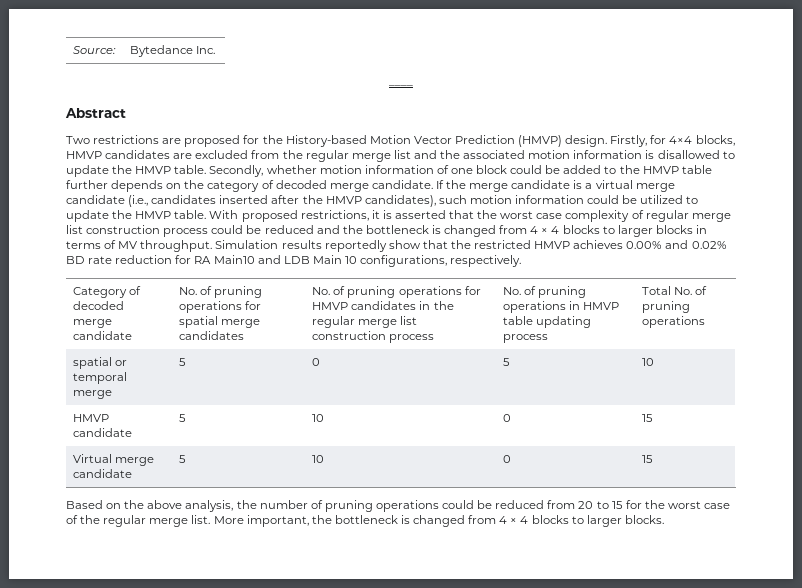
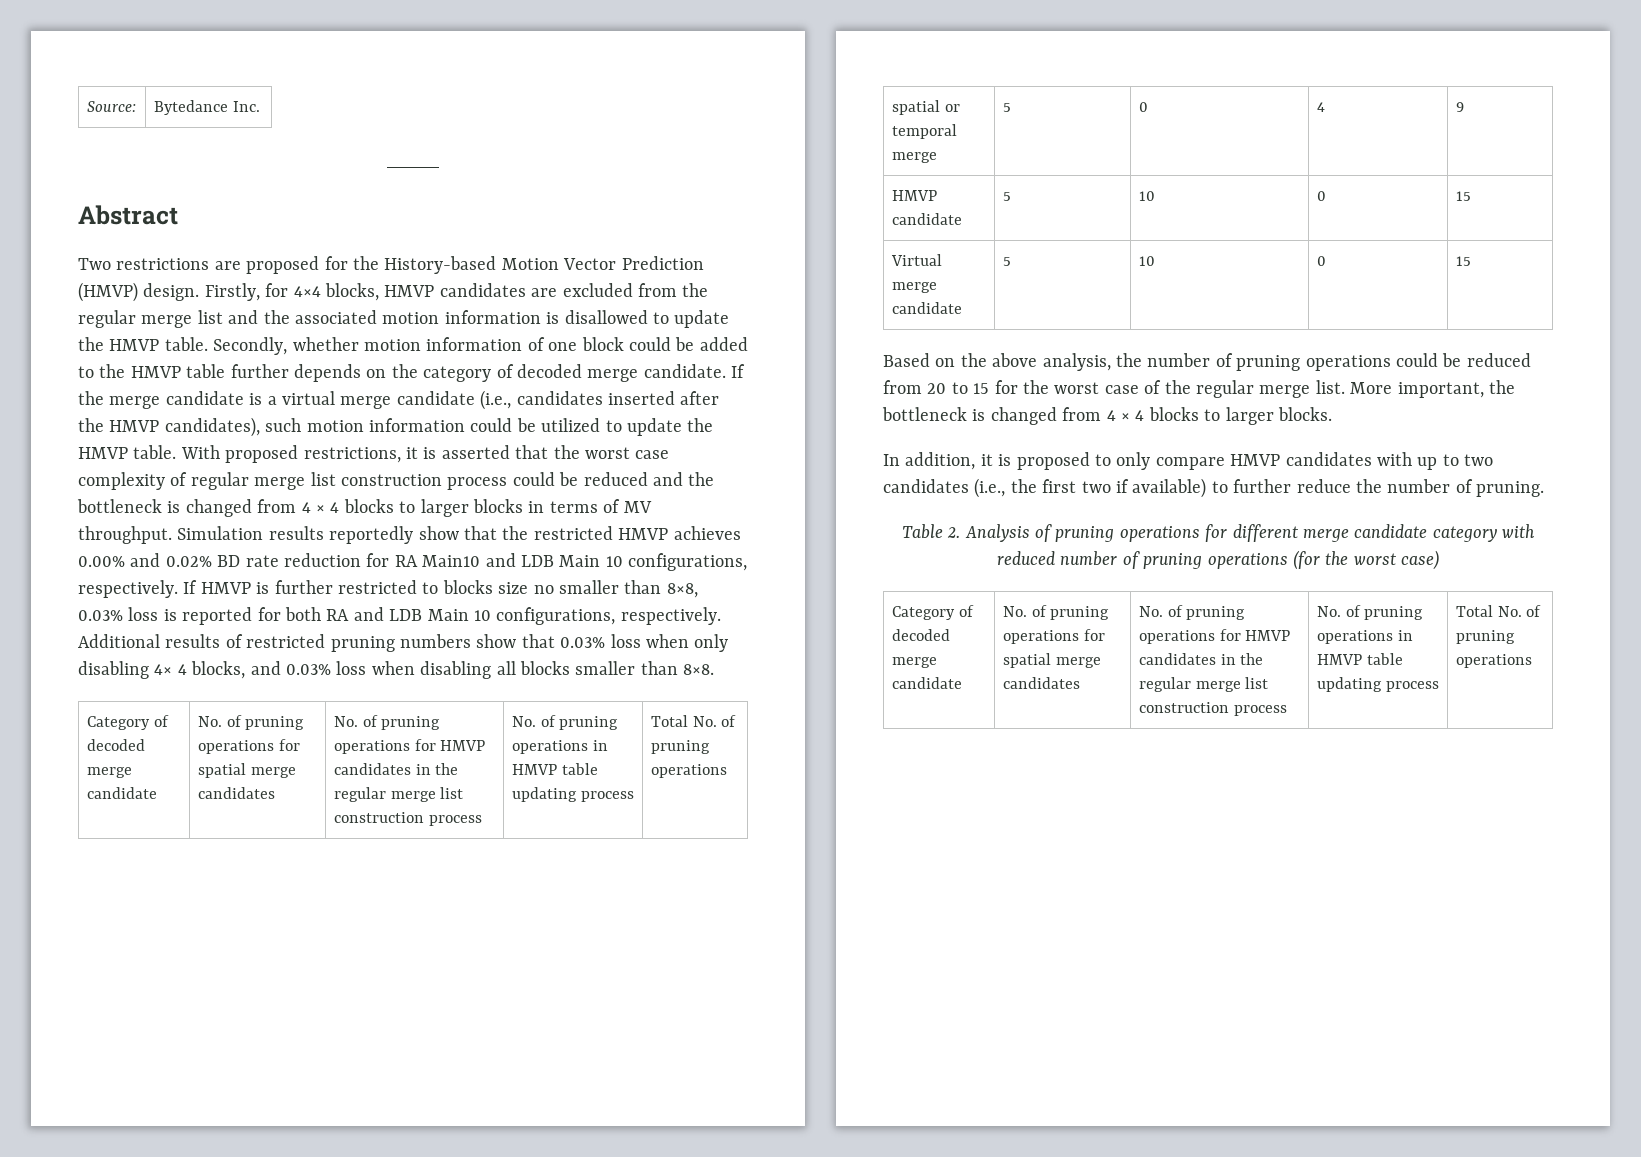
+ If HMVP is further restricted to blocks size no smaller than 8×8, 0.03% loss is reported for both RA and LDB Main 10 configurations, respectively. Additional results of restricted pruning numbers show that 0.03% loss when only disabling 4× 4 blocks, and 0.03% loss when disabling all blocks smaller than 8×8.
- spatial or temporal merge | 5 | 0 | 5 | 10
+ spatial or temporal merge | 5 | 0 | 4 | 9
+ In addition, it is proposed to only compare HMVP candidates with up to two candidates (i.e., the first two if available) to further reduce the number of pruning.
+ Table 2. Analysis of pruning operations for different merge candidate category with reduced number of pruning operations (for the worst case)
+ Category of decoded merge candidate | No. of pruning operations for spatial merge candidates | No. of pruning operations for HMVP candidates in the regular merge list construction process | No. of pruning operations in HMVP table updating process | Total No. of pruning operations

